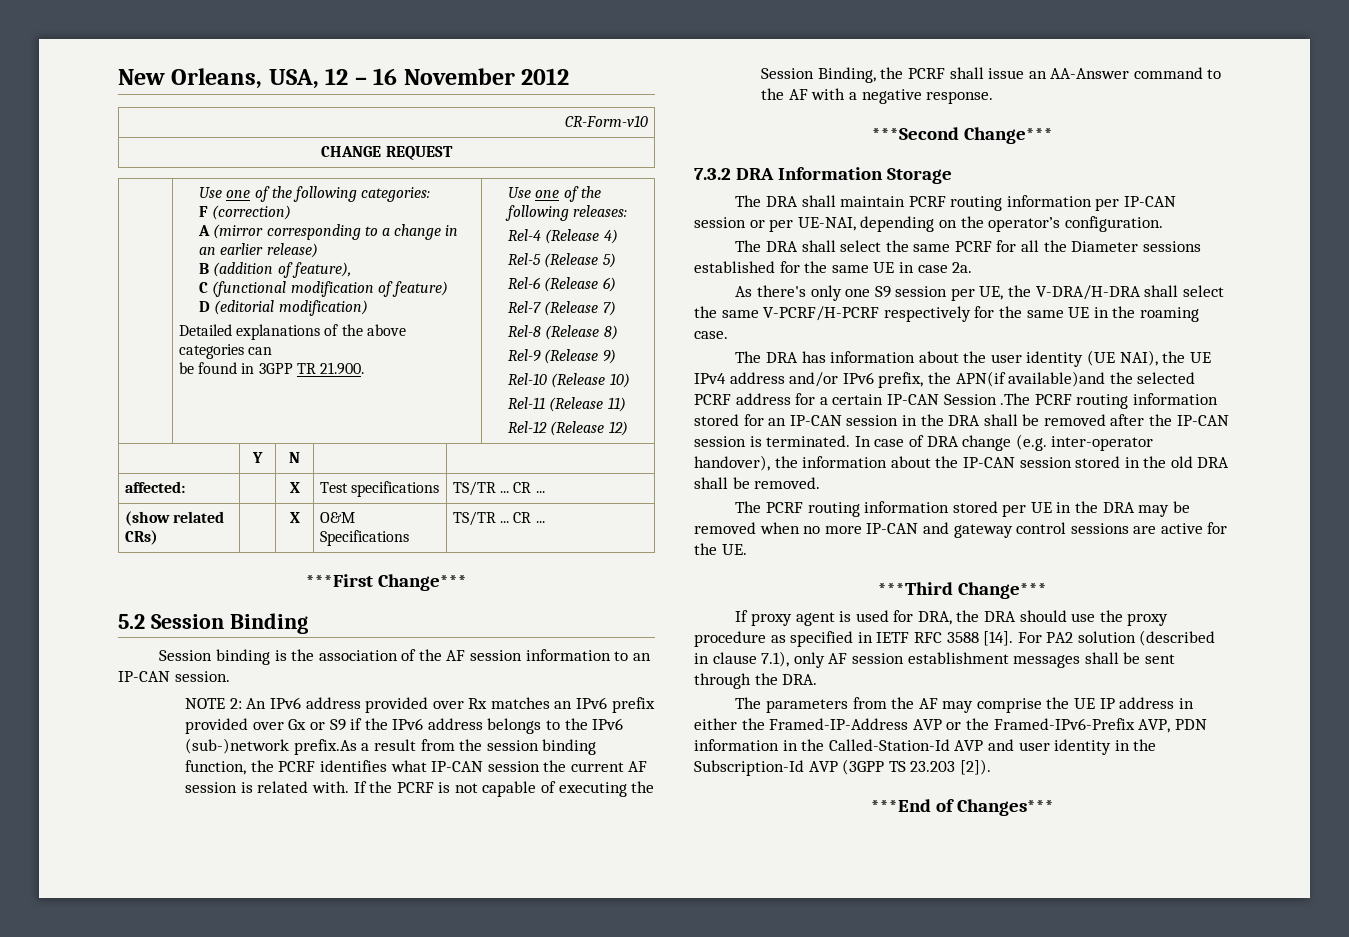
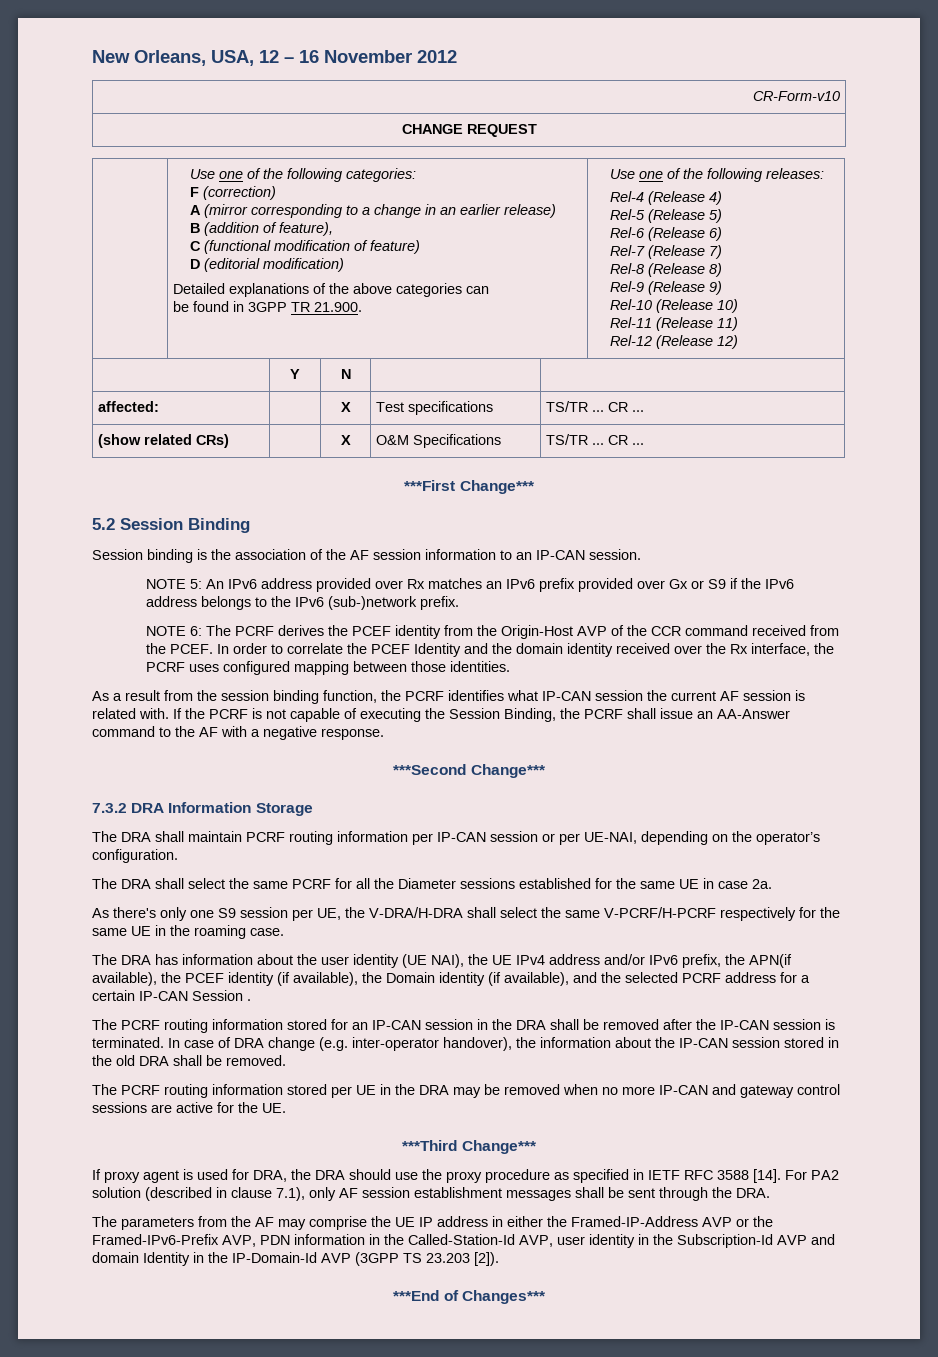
- NOTE 2: An IPv6 address provided over Rx matches an IPv6 prefix provided over Gx or S9 if the IPv6 address belongs to the IPv6 (sub-)network prefix.As a result from the session binding function, the PCRF identifies what IP-CAN session the current AF session is related with.
+ NOTE 5: An IPv6 address provided over Rx matches an IPv6 prefix provided over Gx or S9 if the IPv6 address belongs to the IPv6 (sub-)network prefix.
+ NOTE 6: The PCRF derives the PCEF identity from the Origin-Host AVP of the CCR command received from the PCEF. In order to correlate the PCEF Identity and the domain identity received over the Rx interface, the PCRF uses configured mapping between those identities.
+ As a result from the session binding function, the PCRF identifies what IP-CAN session the current AF session is related with.
- The DRA has information about the user identity (UE NAI), the UE IPv4 address and/or IPv6 prefix, the APN(if available)and the selected PCRF address for a certain IP-CAN Session .The PCRF routing information stored for an IP-CAN session in the DRA shall be removed after the IP-CAN session is terminated.
+ The DRA has information about the user identity (UE NAI), the UE IPv4 address and/or IPv6 prefix, the APN(if available), the PCEF identity (if available), the Domain identity (if available), and the selected PCRF address for a certain IP-CAN Session .
+ The PCRF routing information stored for an IP-CAN session in the DRA shall be removed after the IP-CAN session is terminated.
- The parameters from the AF may comprise the UE IP address in either the Framed-IP-Address AVP or the Framed-IPv6-Prefix AVP, PDN information in the Called-Station-Id AVP and user identity in the Subscription-Id AVP (3GPP TS 23.203 [2]).
+ The parameters from the AF may comprise the UE IP address in either the Framed-IP-Address AVP or the Framed-IPv6-Prefix AVP, PDN information in the Called-Station-Id AVP, user identity in the Subscription-Id AVP and domain Identity in the IP-Domain-Id AVP (3GPP TS 23.203 [2]).

